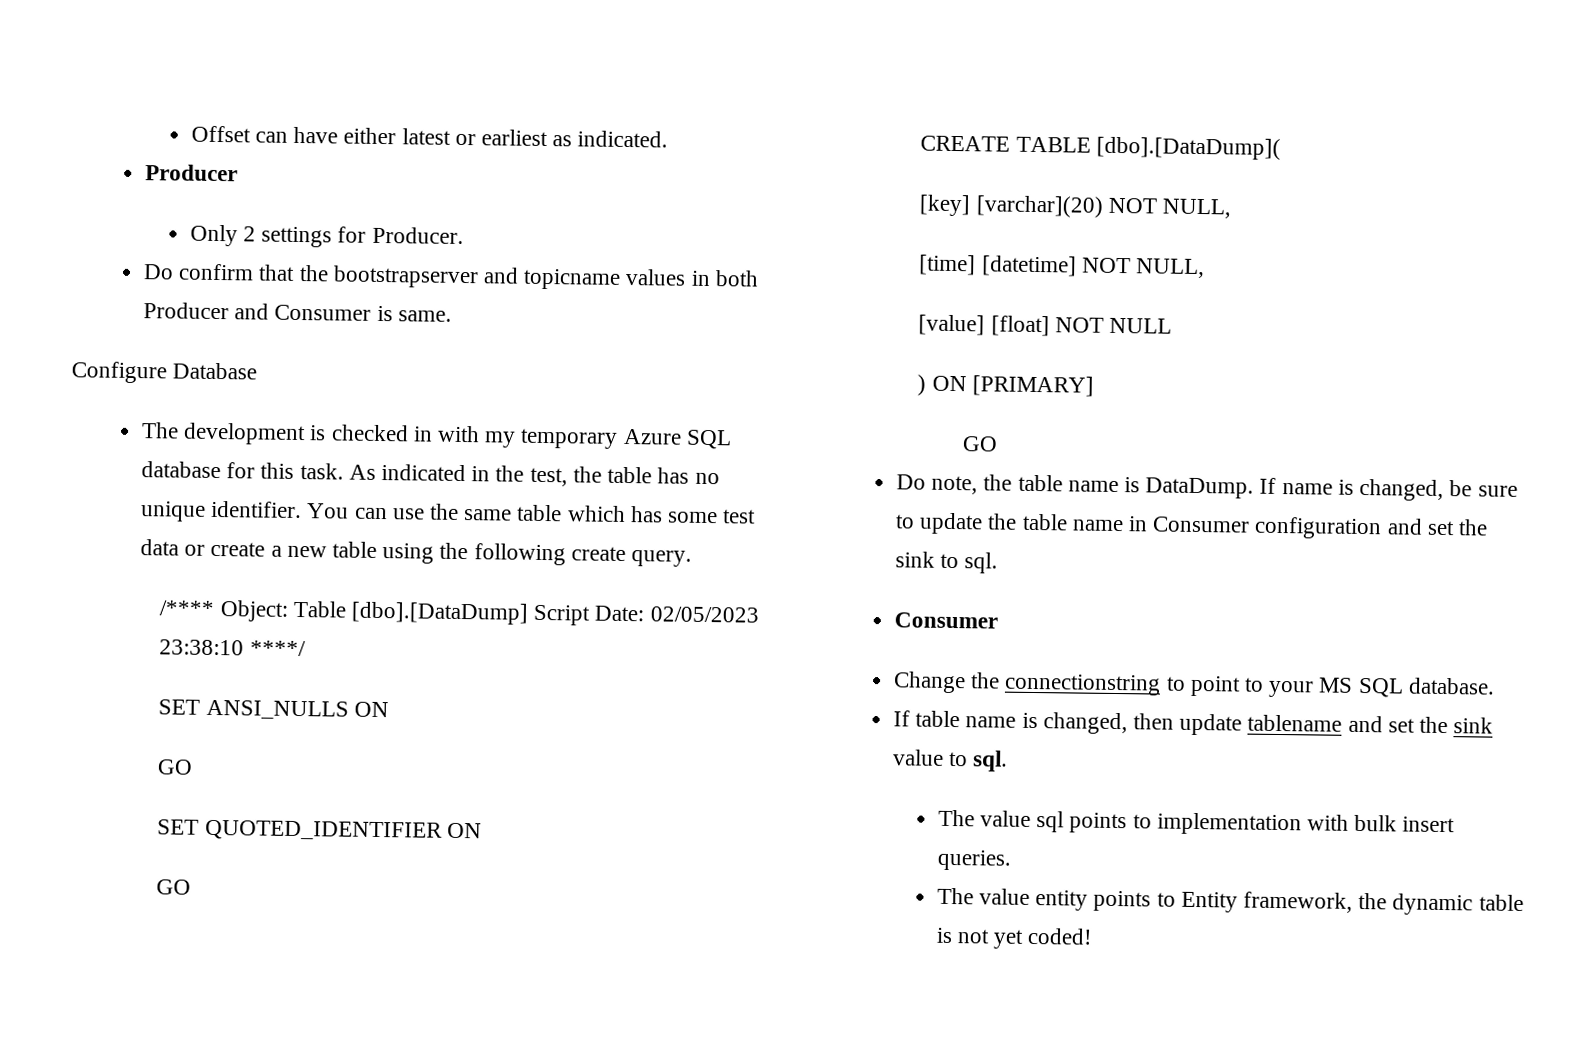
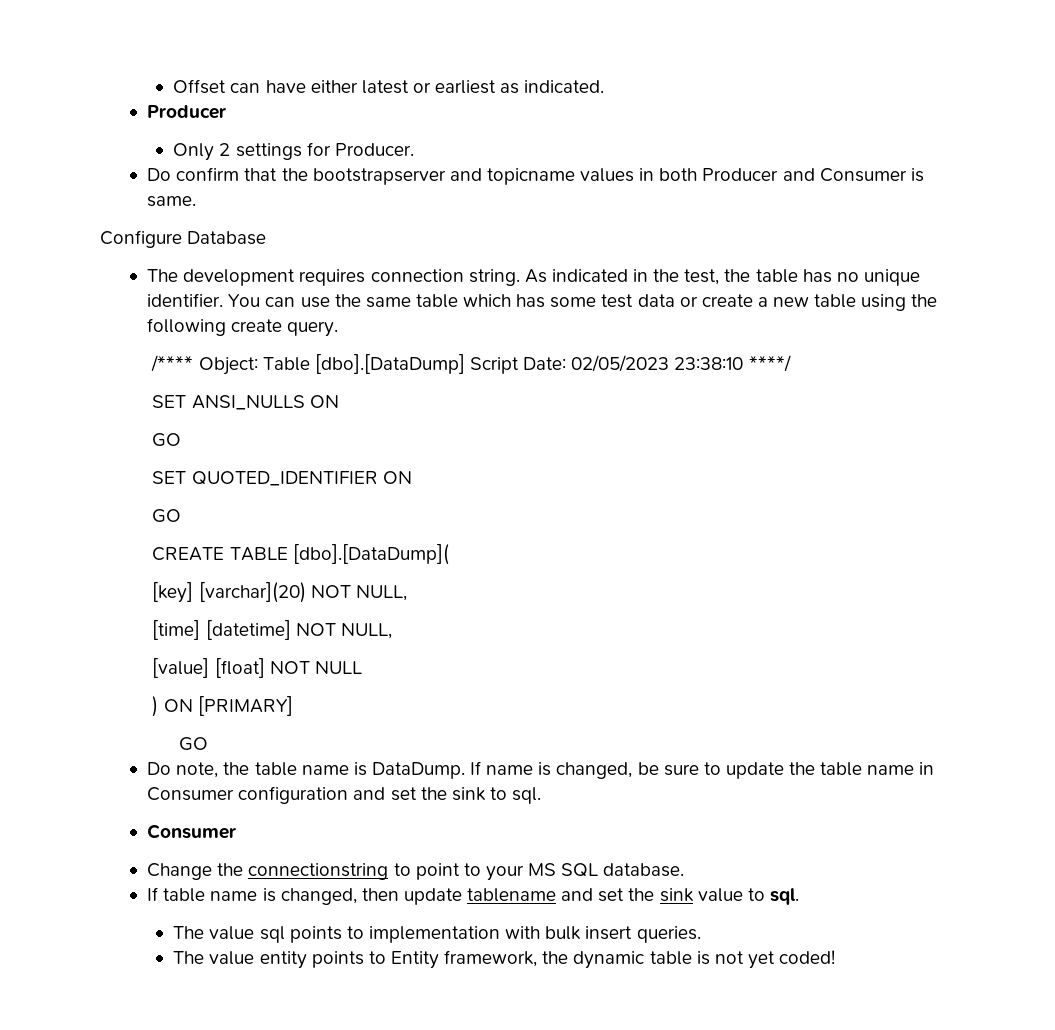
- The development is checked in with my temporary Azure SQL database for this task.
+ The development requires connection string.

